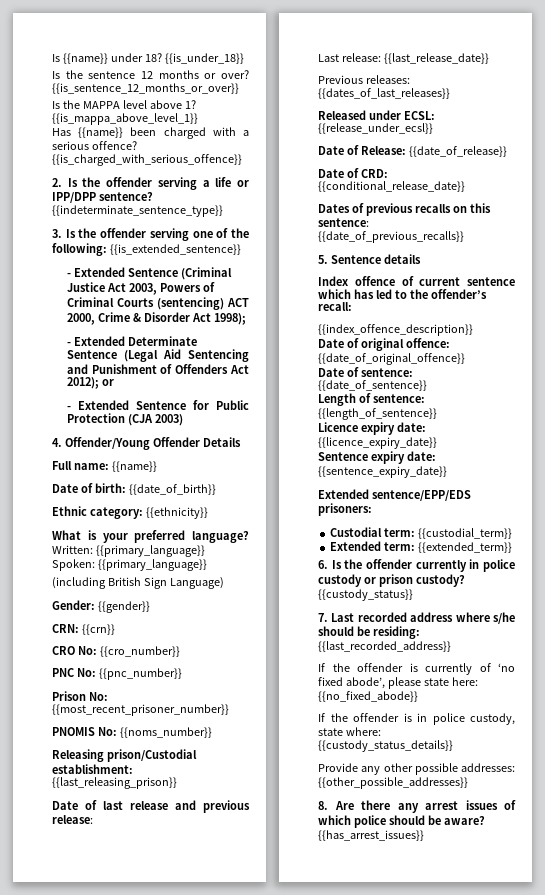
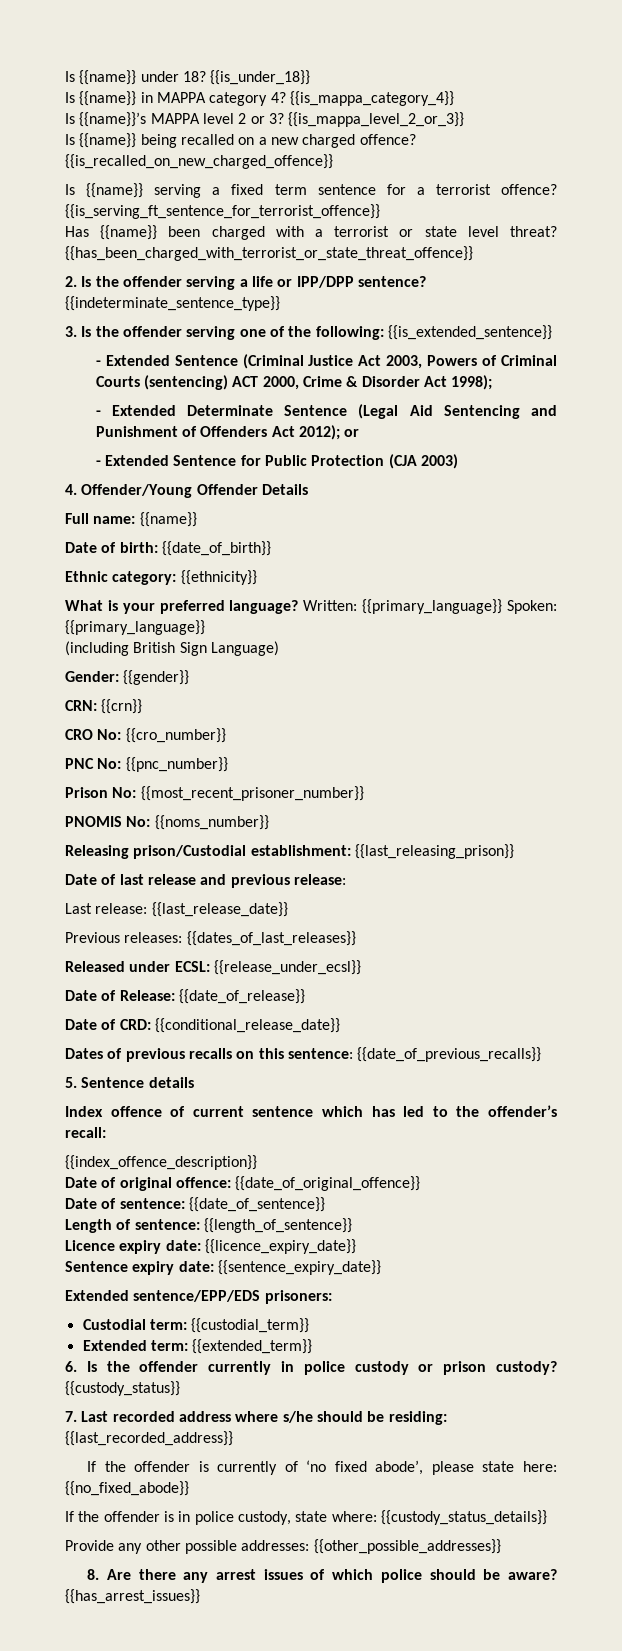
- Is the sentence 12 months or over? {{is_sentence_12_months_or_over}}
- Is the MAPPA level above 1? {{is_mappa_above_level_1}}
+ Is {{name}} in MAPPA category 4? {{is_mappa_category_4}}
+ Is {{name}}’s MAPPA level 2 or 3? {{is_mappa_level_2_or_3}}
+ Is {{name}} being recalled on a new charged offence? {{is_recalled_on_new_charged_offence}}
+ Is {{name}} serving a fixed term sentence for a terrorist offence? {{is_serving_ft_sentence_for_terrorist_offence}}
- Has {{name}} been charged with a serious offence? {{is_charged_with_serious_offence}}
+ Has {{name}} been charged with a terrorist or state level threat? {{has_been_charged_with_terrorist_or_state_threat_offence}}

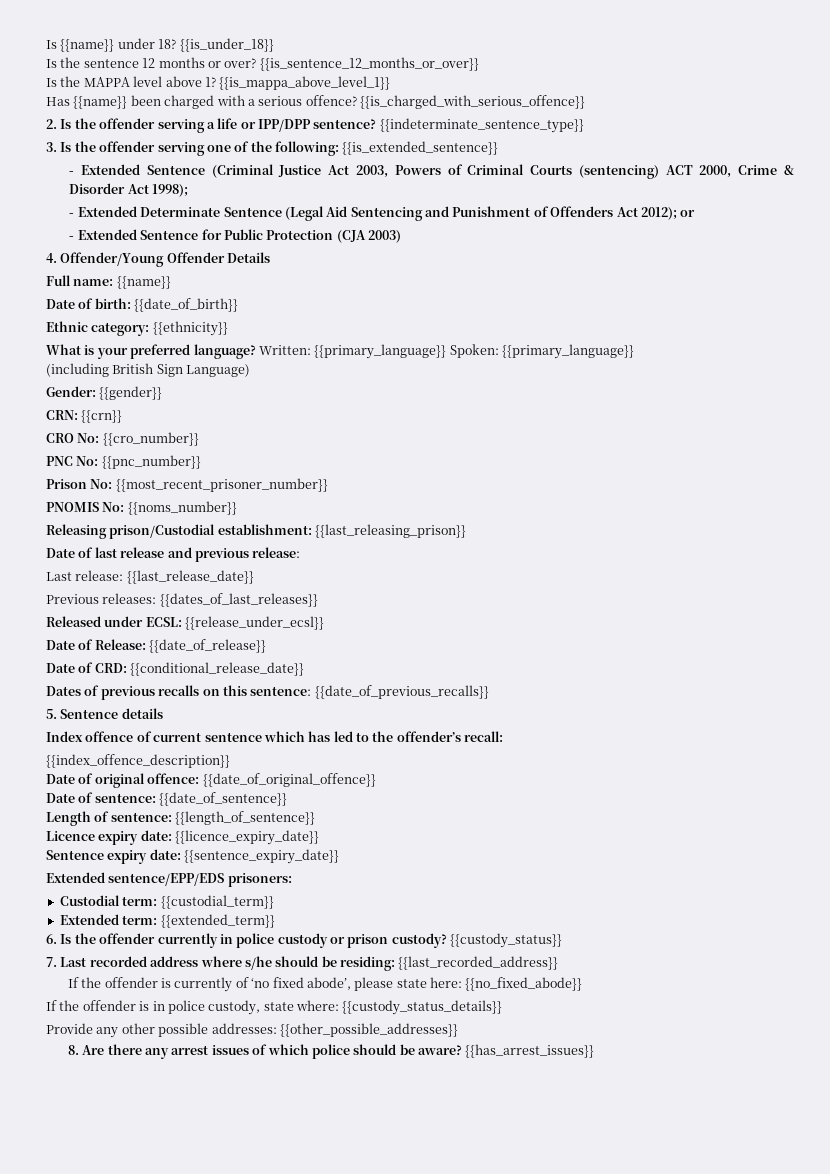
- Is {{name}} in MAPPA category 4? {{is_mappa_category_4}}
- Is {{name}}’s MAPPA level 2 or 3? {{is_mappa_level_2_or_3}}
- Is {{name}} being recalled on a new charged offence? {{is_recalled_on_new_charged_offence}}
- Is {{name}} serving a fixed term sentence for a terrorist offence? {{is_serving_ft_sentence_for_terrorist_offence}}
+ Is the sentence 12 months or over? {{is_sentence_12_months_or_over}}
+ Is the MAPPA level above 1? {{is_mappa_above_level_1}}
- Has {{name}} been charged with a terrorist or state level threat? {{has_been_charged_with_terrorist_or_state_threat_offence}}
+ Has {{name}} been charged with a serious offence? {{is_charged_with_serious_offence}}

